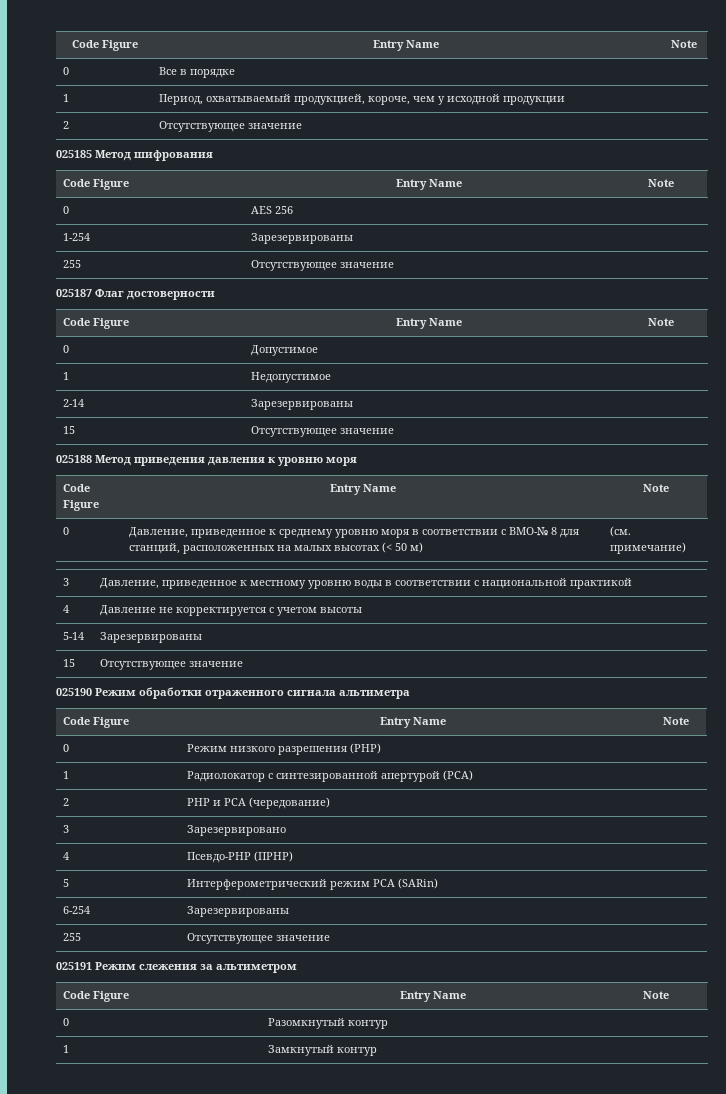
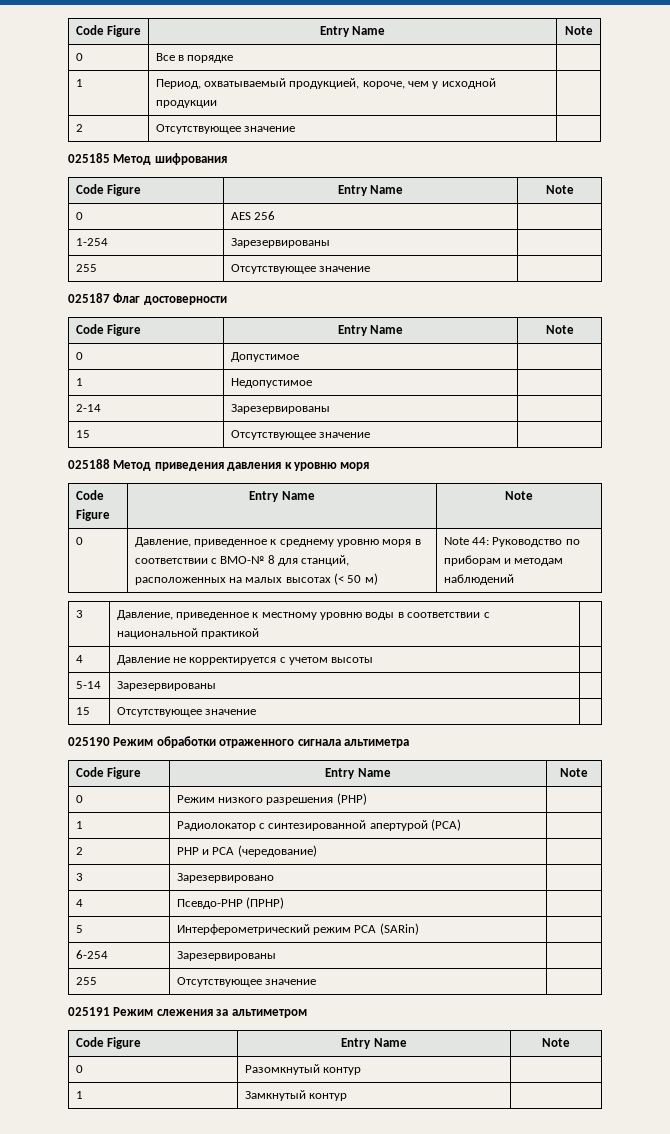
- 0 | Давление, приведенное к среднему уровню моря в соответствии с ВМО-№ 8 для станций, расположенных на малых высотах (< 50 м) | (см. примечание)
+ 0 | Давление, приведенное к среднему уровню моря в соответствии с ВМО-№ 8 для станций, расположенных на малых высотах (< 50 м) | Note 44: Руководство по приборам и методам наблюдений

